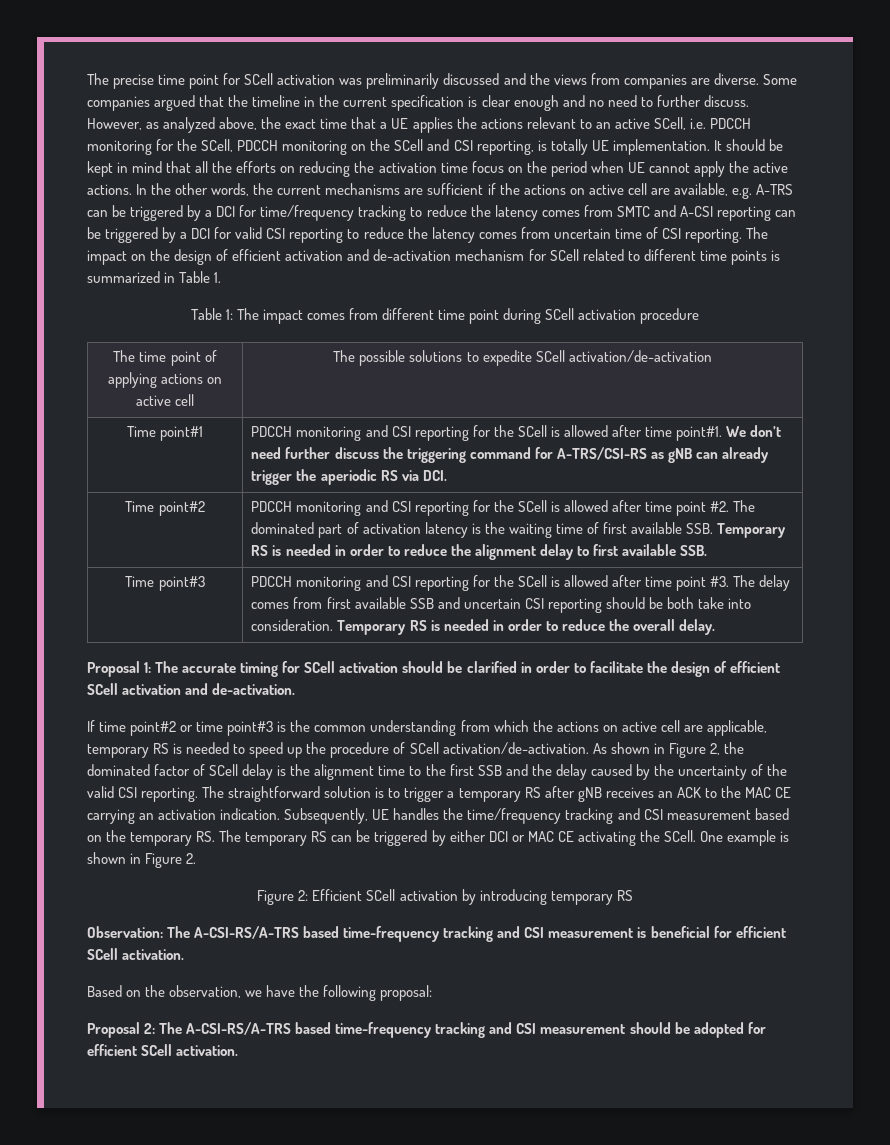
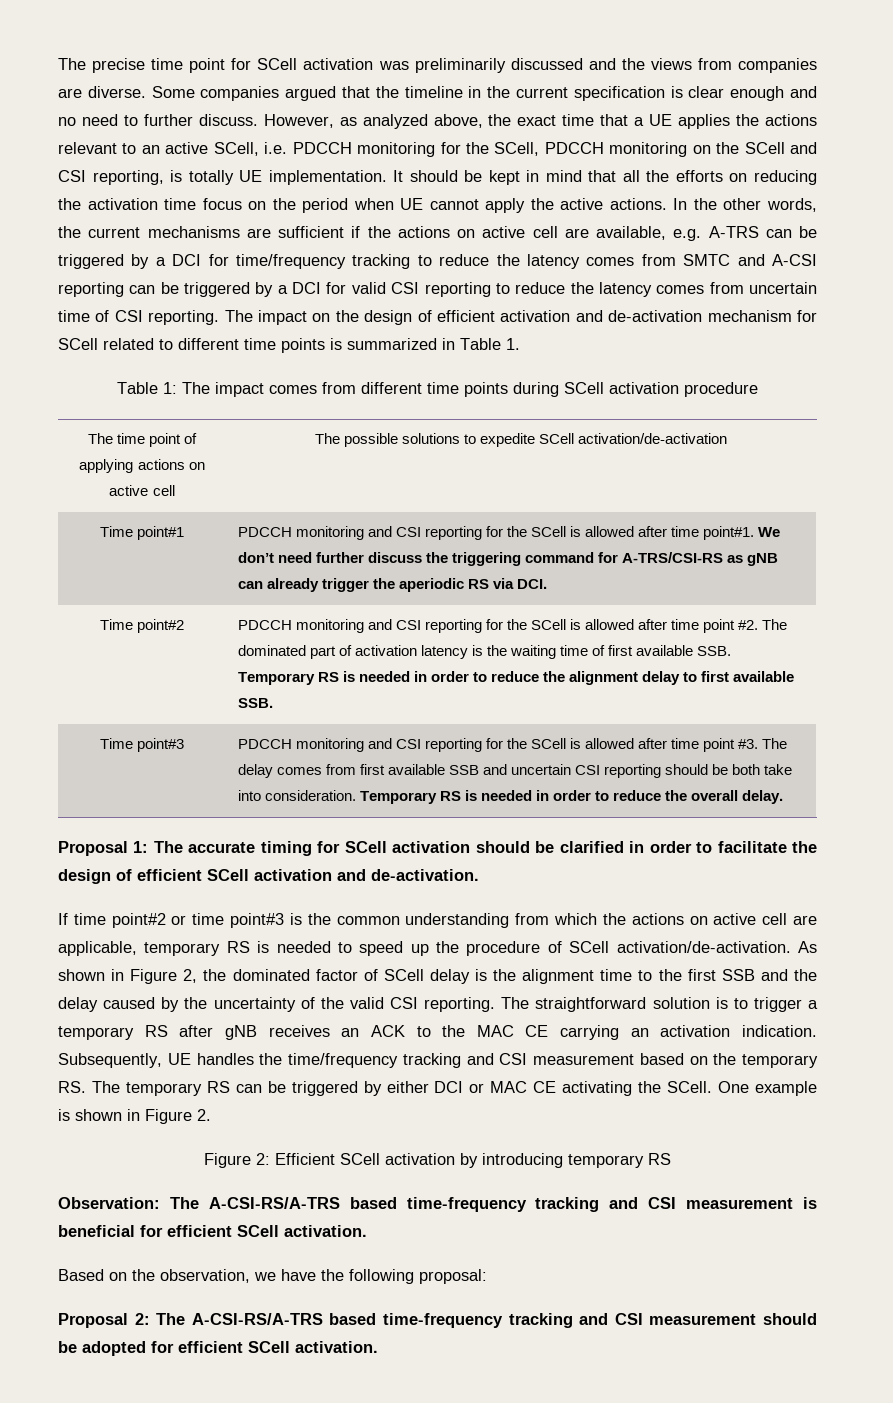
- Table 1: The impact comes from different time point during SCell activation procedure
+ Table 1: The impact comes from different time points during SCell activation procedure

